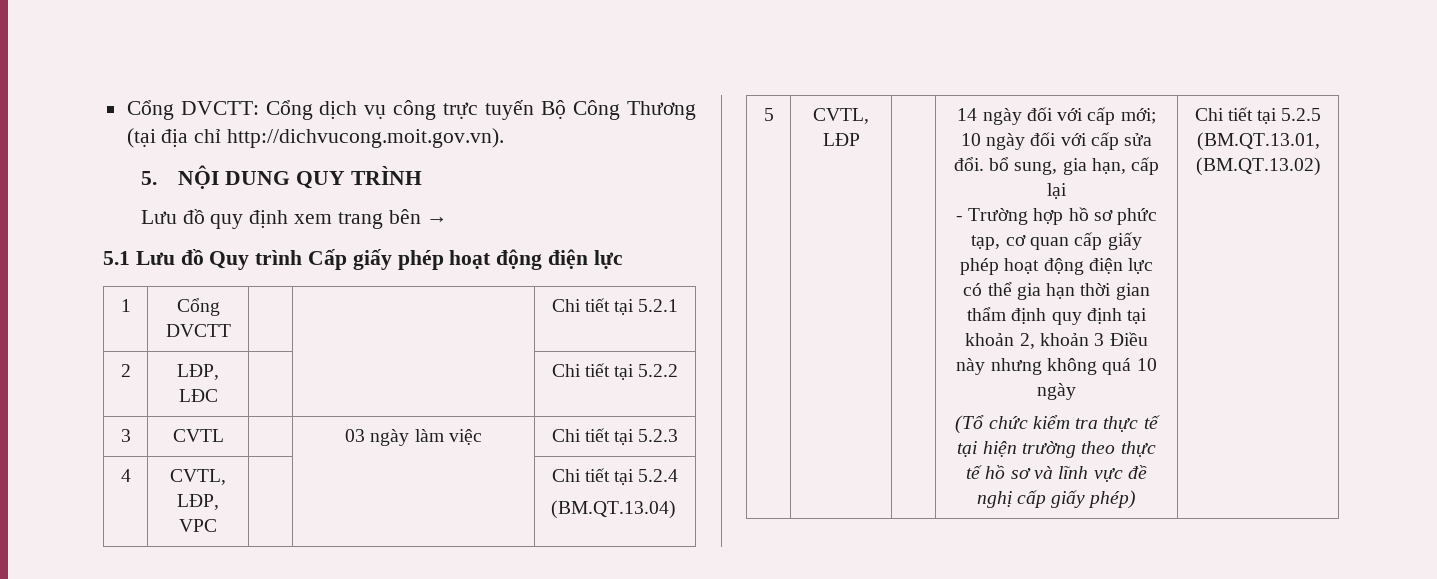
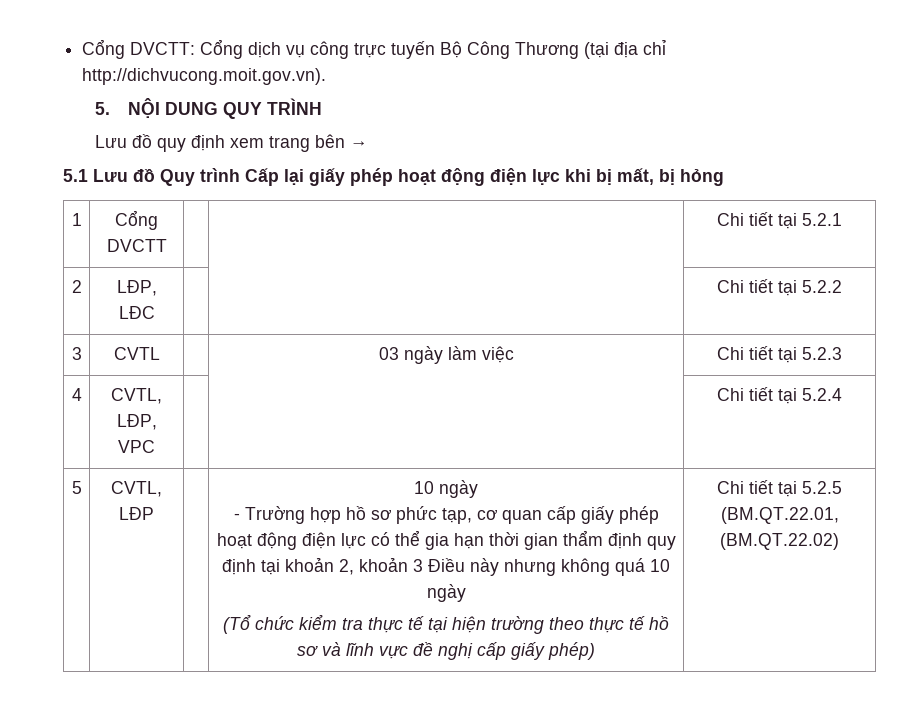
- 5.1 Lưu đồ Quy trình Cấp giấy phép hoạt động điện lực
+ 5.1 Lưu đồ Quy trình Cấp lại giấy phép hoạt động điện lực khi bị mất, bị hỏng
  4 | CVTL, LĐP, VPC | | | Chi tiết tại 5.2.4
- (BM.QT.13.04)
- CVTL, LĐP | | 14 ngày đối với cấp mới; 10 ngày đối với cấp sửa đổi. bổ sung, gia hạn, cấp lại
+ CVTL, LĐP | | 10 ngày
- Chi tiết tại 5.2.5 (BM.QT.13.01, (BM.QT.13.02)
+ Chi tiết tại 5.2.5 (BM.QT.22.01, (BM.QT.22.02)

